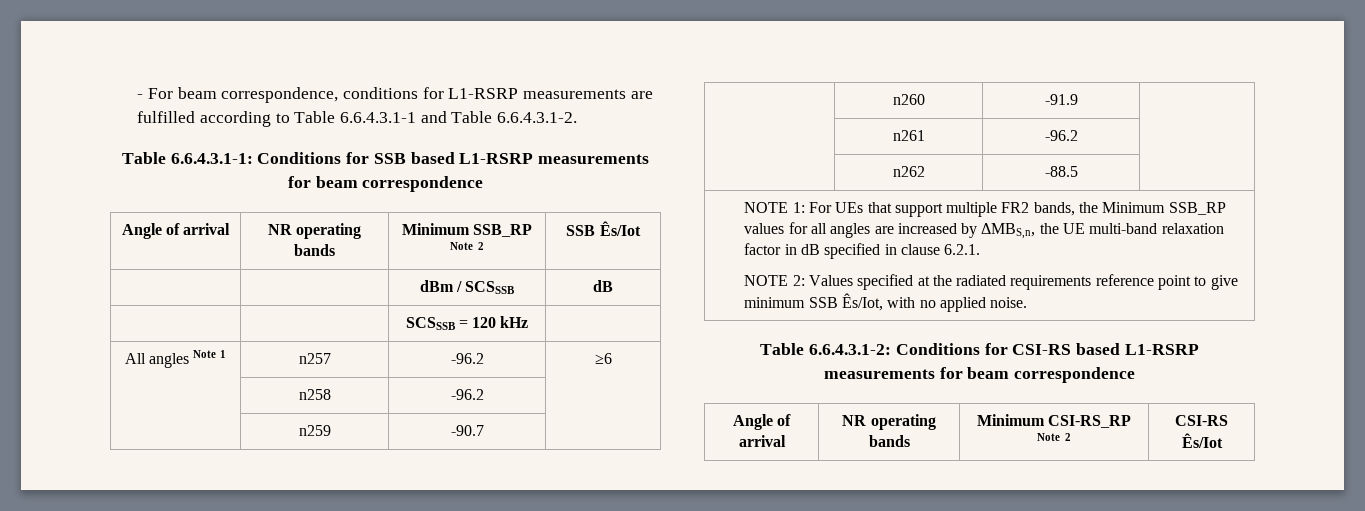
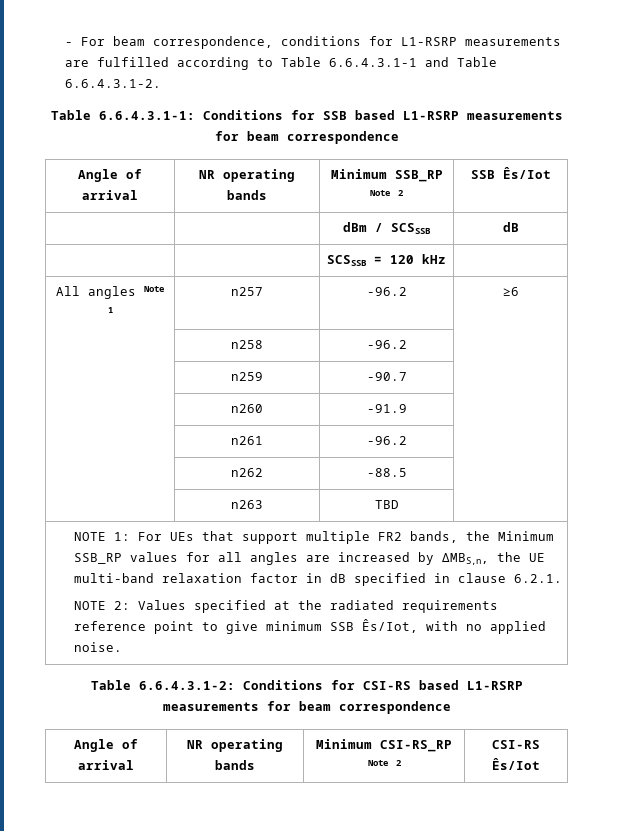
+ | n263 | TBD |

